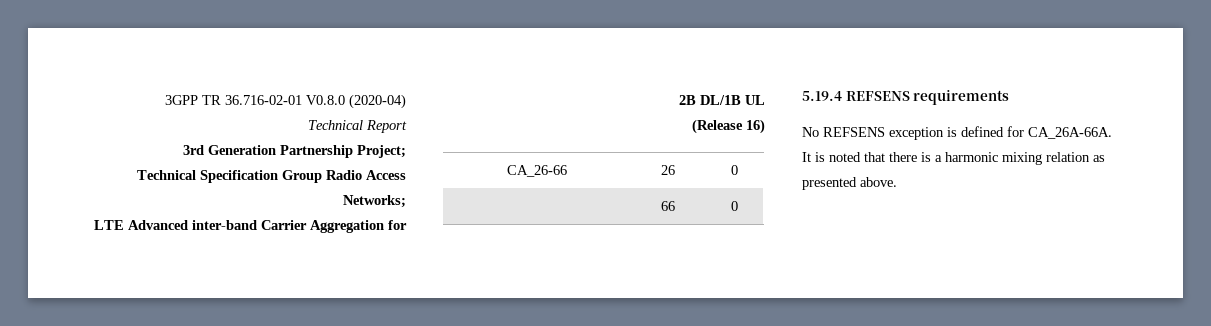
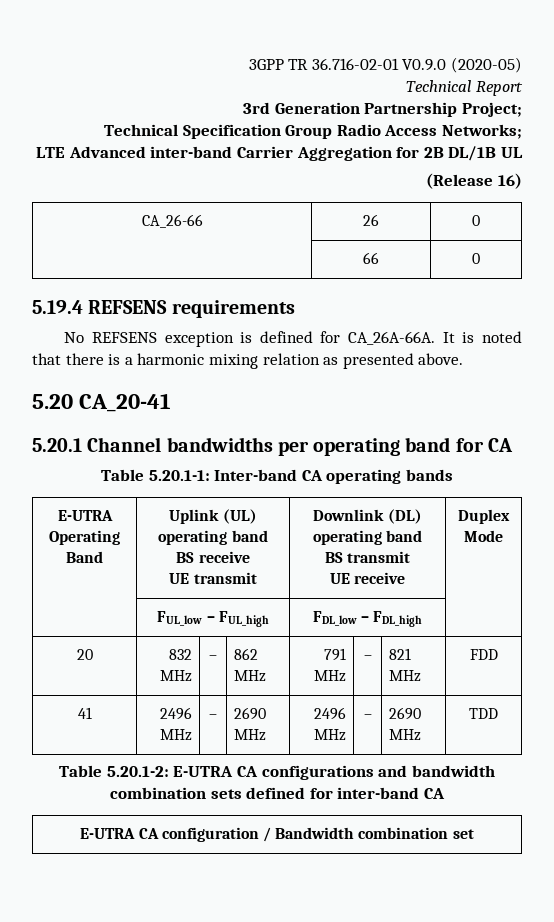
- 3GPP TR 36.716-02-01 V0.8.0 (2020-04)
+ 3GPP TR 36.716-02-01 V0.9.0 (2020-05)
+ 5.20 CA_20-41
+ 5.20.1 Channel bandwidths per operating band for CA
+ Table 5.20.1-1: Inter-band CA operating bands
+ E-UTRA Operating Band | Uplink (UL) operating band
+ BS receive
+ UE transmit | Downlink (DL) operating band
+ BS transmit
+ UE receive | Duplex Mode
+ | FUL_low – FUL_high | FDL_low – FDL_high |
+ 20 | 832 MHz | – | 862 MHz | 791 MHz | – | 821 MHz | FDD
+ 41 | 2496 MHz | – | 2690 MHz | 2496 MHz | – | 2690 MHz | TDD
+ Table 5.20.1-2: E-UTRA CA configurations and bandwidth combination sets defined for inter-band CA
+ E-UTRA CA configuration / Bandwidth combination set

